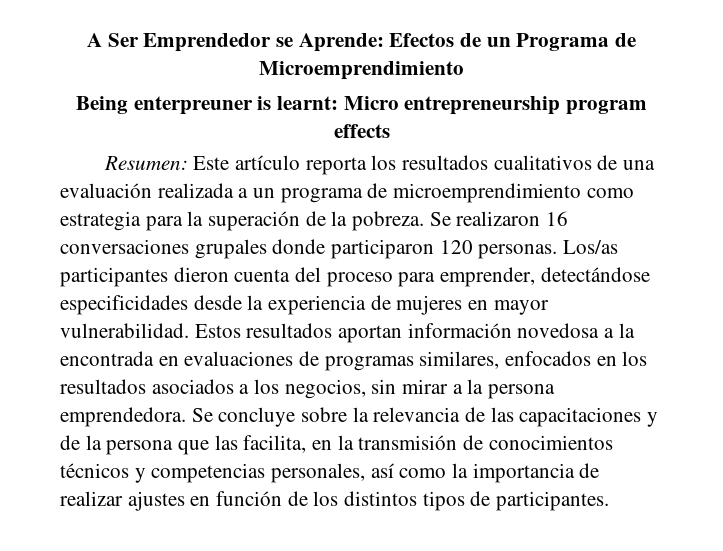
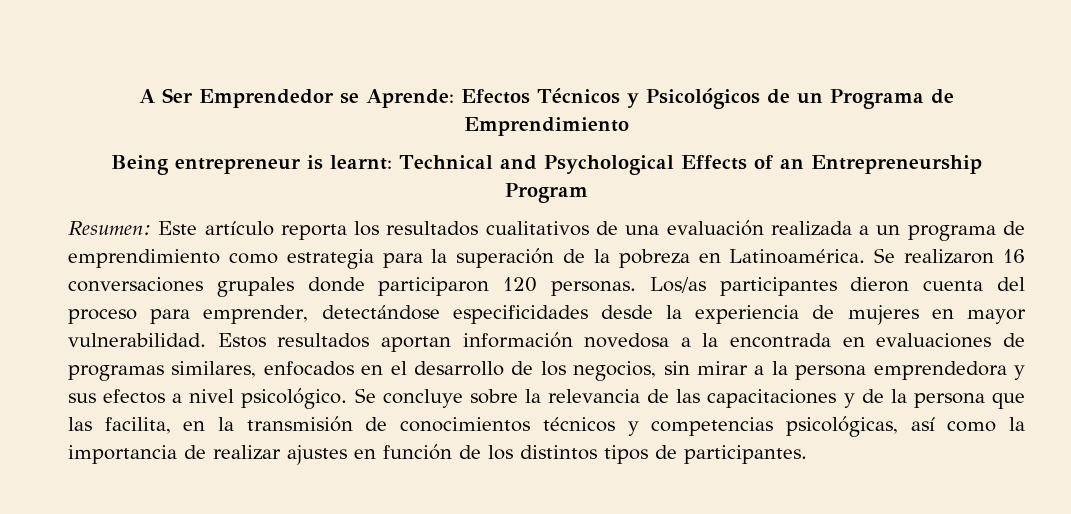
- A Ser Emprendedor se Aprende: Efectos de un Programa de Microemprendimiento
+ A Ser Emprendedor se Aprende: Efectos Técnicos y Psicológicos de un Programa de Emprendimiento
- Being enterpreuner is learnt: Micro entrepreneurship program effects
+ Being entrepreneur is learnt: Technical and Psychological Effects of an Entrepreneurship Program
- Resumen: Este artículo reporta los resultados cualitativos de una evaluación realizada a un programa de microemprendimiento como estrategia para la superación de la pobreza.
+ Resumen: Este artículo reporta los resultados cualitativos de una evaluación realizada a un programa de emprendimiento como estrategia para la superación de la pobreza en Latinoamérica.
- Estos resultados aportan información novedosa a la encontrada en evaluaciones de programas similares, enfocados en los resultados asociados a los negocios, sin mirar a la persona emprendedora.
+ Estos resultados aportan información novedosa a la encontrada en evaluaciones de programas similares, enfocados en el desarrollo de los negocios, sin mirar a la persona emprendedora y sus efectos a nivel psicológico.
- Se concluye sobre la relevancia de las capacitaciones y de la persona que las facilita, en la transmisión de conocimientos técnicos y competencias personales, así como la importancia de realizar ajustes en función de los distintos tipos de participantes.
+ Se concluye sobre la relevancia de las capacitaciones y de la persona que las facilita, en la transmisión de conocimientos técnicos y competencias psicológicas, así como la importancia de realizar ajustes en función de los distintos tipos de participantes.

